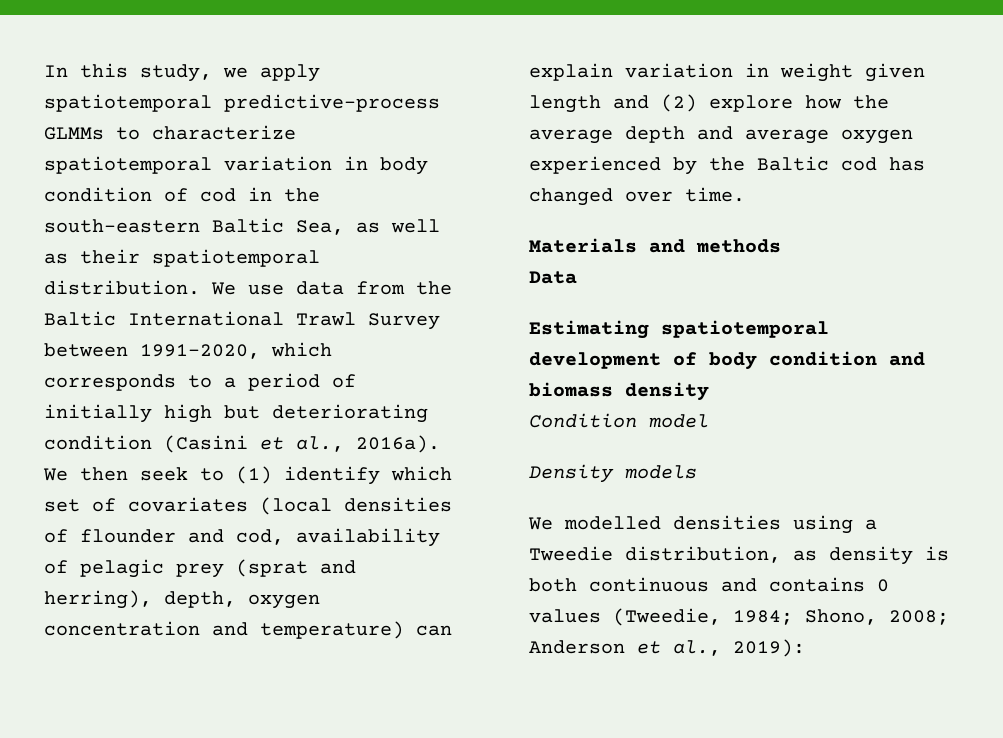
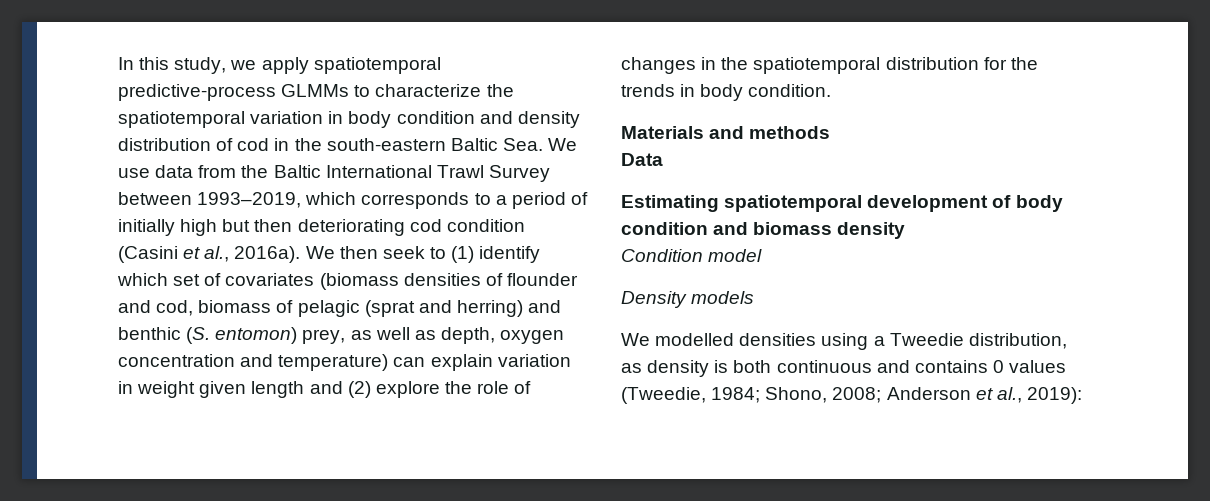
- In this study, we apply spatiotemporal predictive-process GLMMs to characterize spatiotemporal variation in body condition of cod in the south-eastern Baltic Sea, as well as their spatiotemporal distribution. We use data from the Baltic International Trawl Survey between 1991–2020, which corresponds to a period of initially high but deteriorating condition (Casini et al., 2016a).
+ In this study, we apply spatiotemporal predictive-process GLMMs to characterize the spatiotemporal variation in body condition and density distribution of cod in the south-eastern Baltic Sea. We use data from the Baltic International Trawl Survey between 1993–2019, which corresponds to a period of initially high but then deteriorating cod condition (Casini et al., 2016a).
- We then seek to (1) identify which set of covariates (local densities of flounder and cod, availability of pelagic prey (sprat and herring), depth, oxygen concentration and temperature) can explain variation in weight given length and (2) explore how the average depth and average oxygen experienced by the Baltic cod has changed over time.
+ We then seek to (1) identify which set of covariates (biomass densities of flounder and cod, biomass of pelagic (sprat and herring) and benthic (S. entomon) prey, as well as depth, oxygen concentration and temperature) can explain variation in weight given length and (2) explore the role of changes in the spatiotemporal distribution for the trends in body condition.

